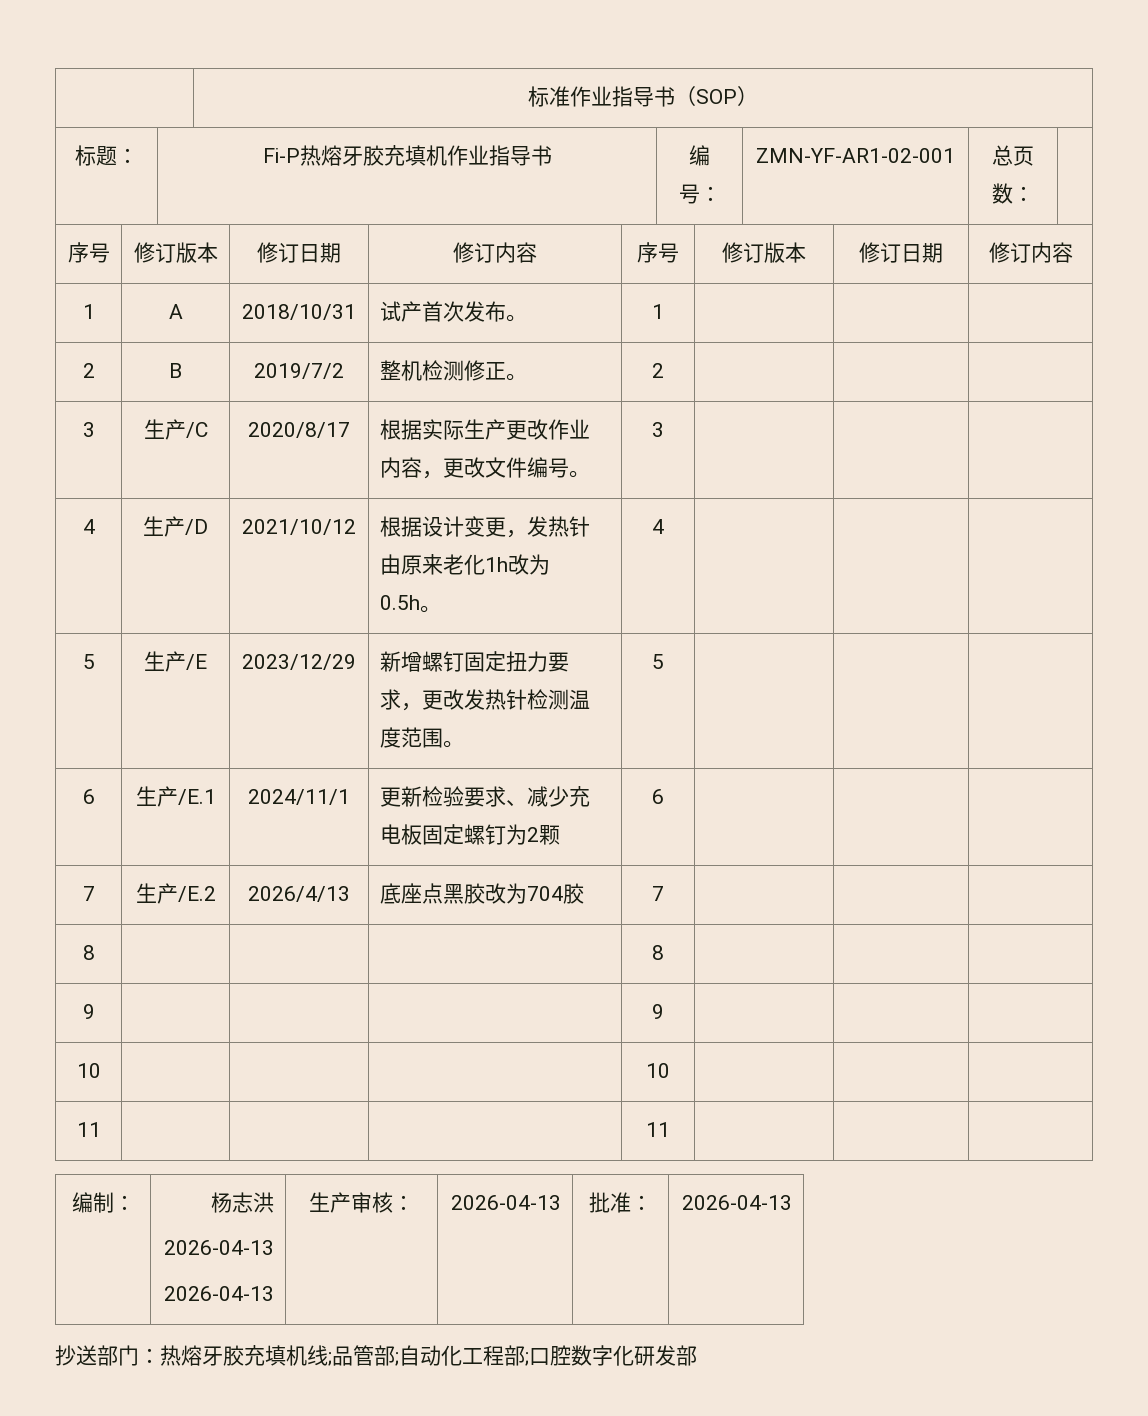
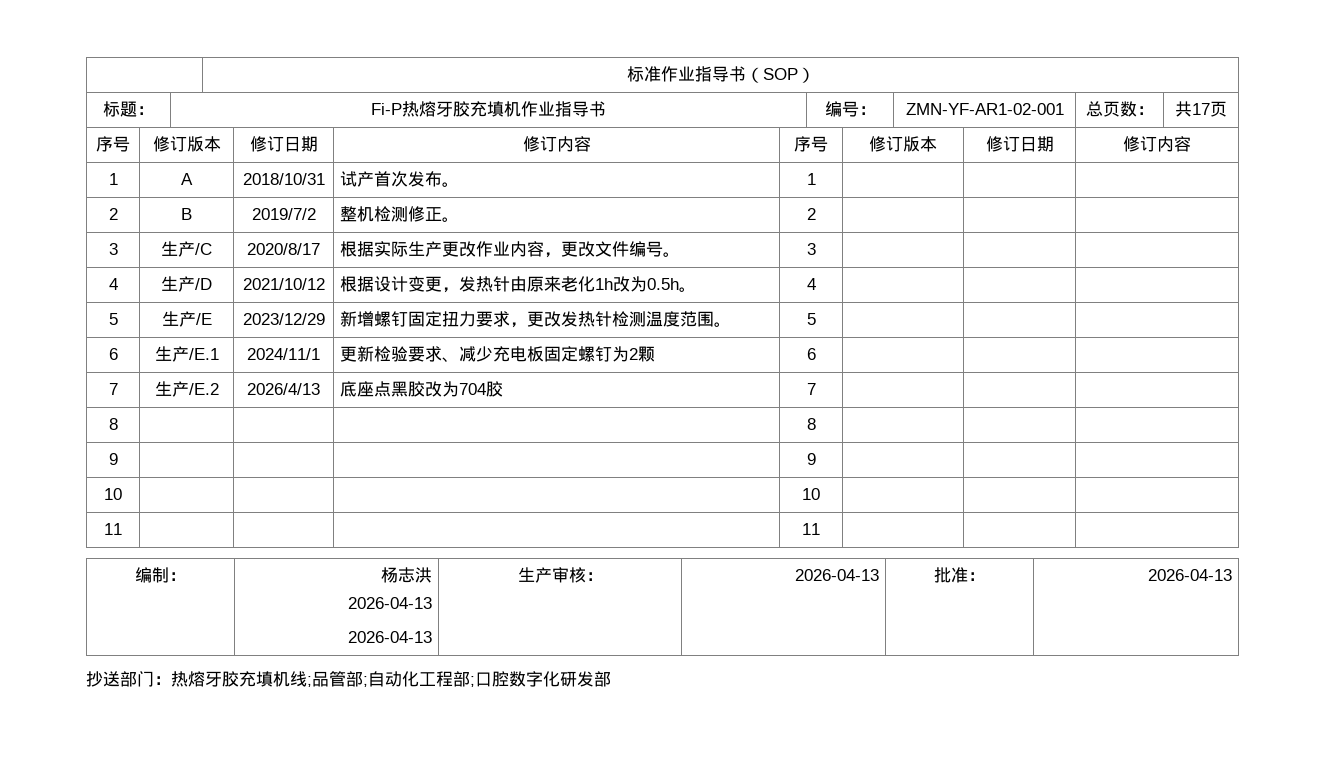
- 标题： | Fi-P热熔牙胶充填机作业指导书 | 编号： | ZMN-YF-AR1-02-001 | 总页数： |
+ 标题： | Fi-P热熔牙胶充填机作业指导书 | 编号： | ZMN-YF-AR1-02-001 | 总页数： | 共17页

